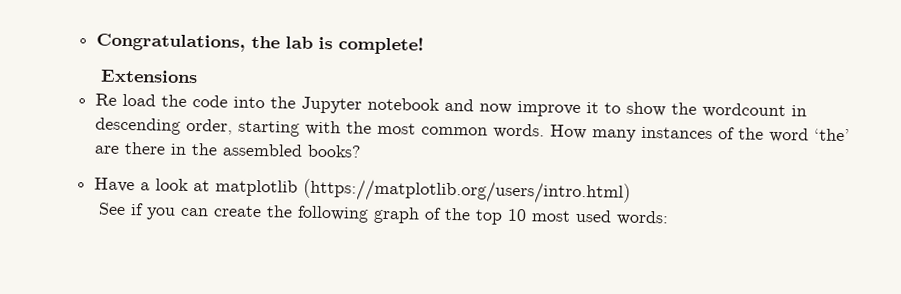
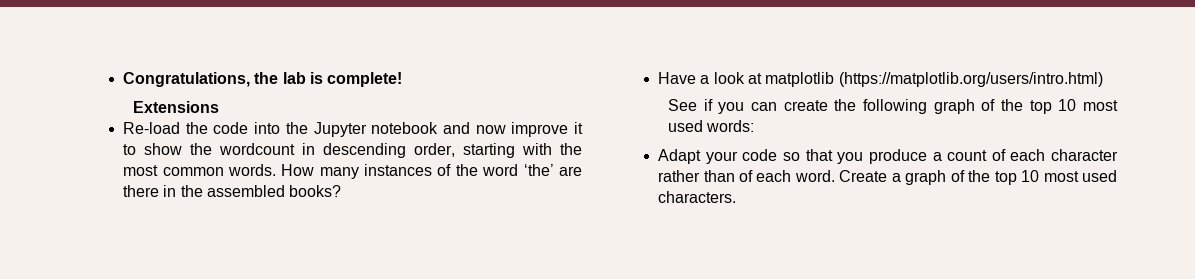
- Re load the code into the Jupyter notebook and now improve it to show the wordcount in descending order, starting with the most common words.
+ Re-load the code into the Jupyter notebook and now improve it to show the wordcount in descending order, starting with the most common words.
+ Adapt your code so that you produce a count of each character rather than of each word. Create a graph of the top 10 most used characters.

